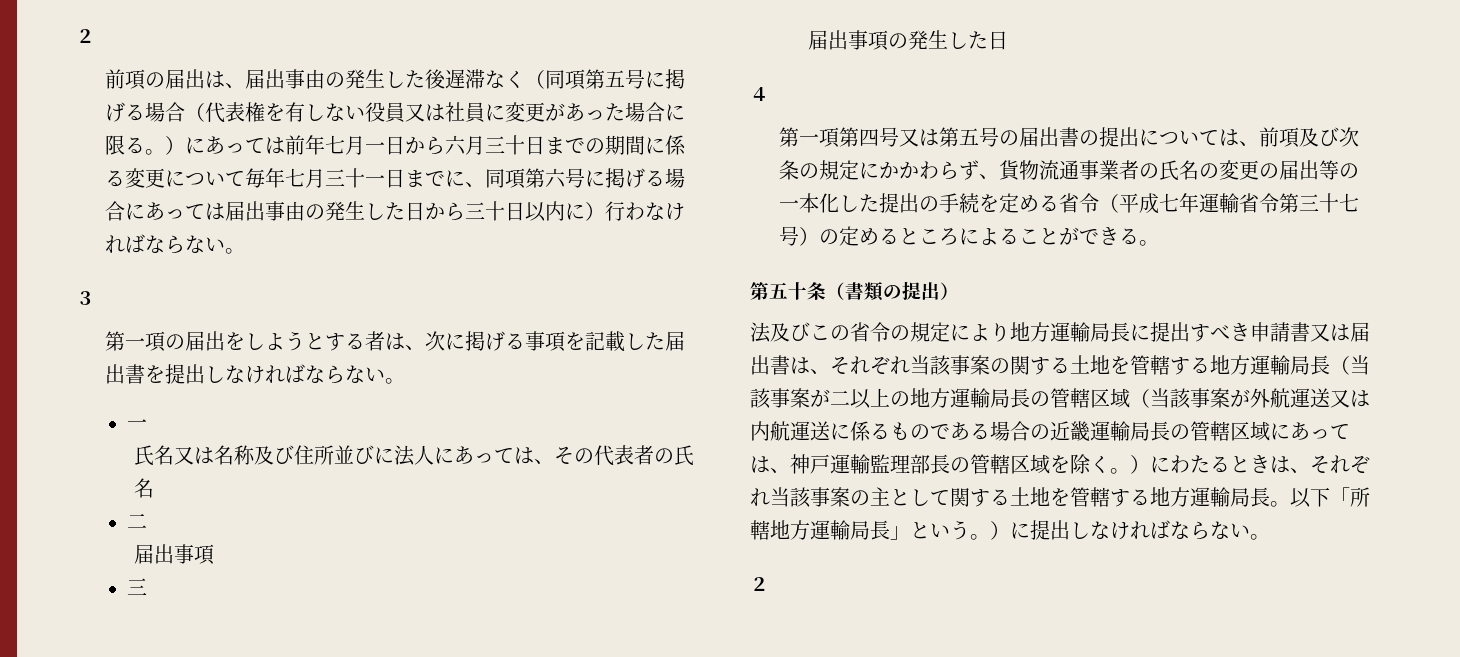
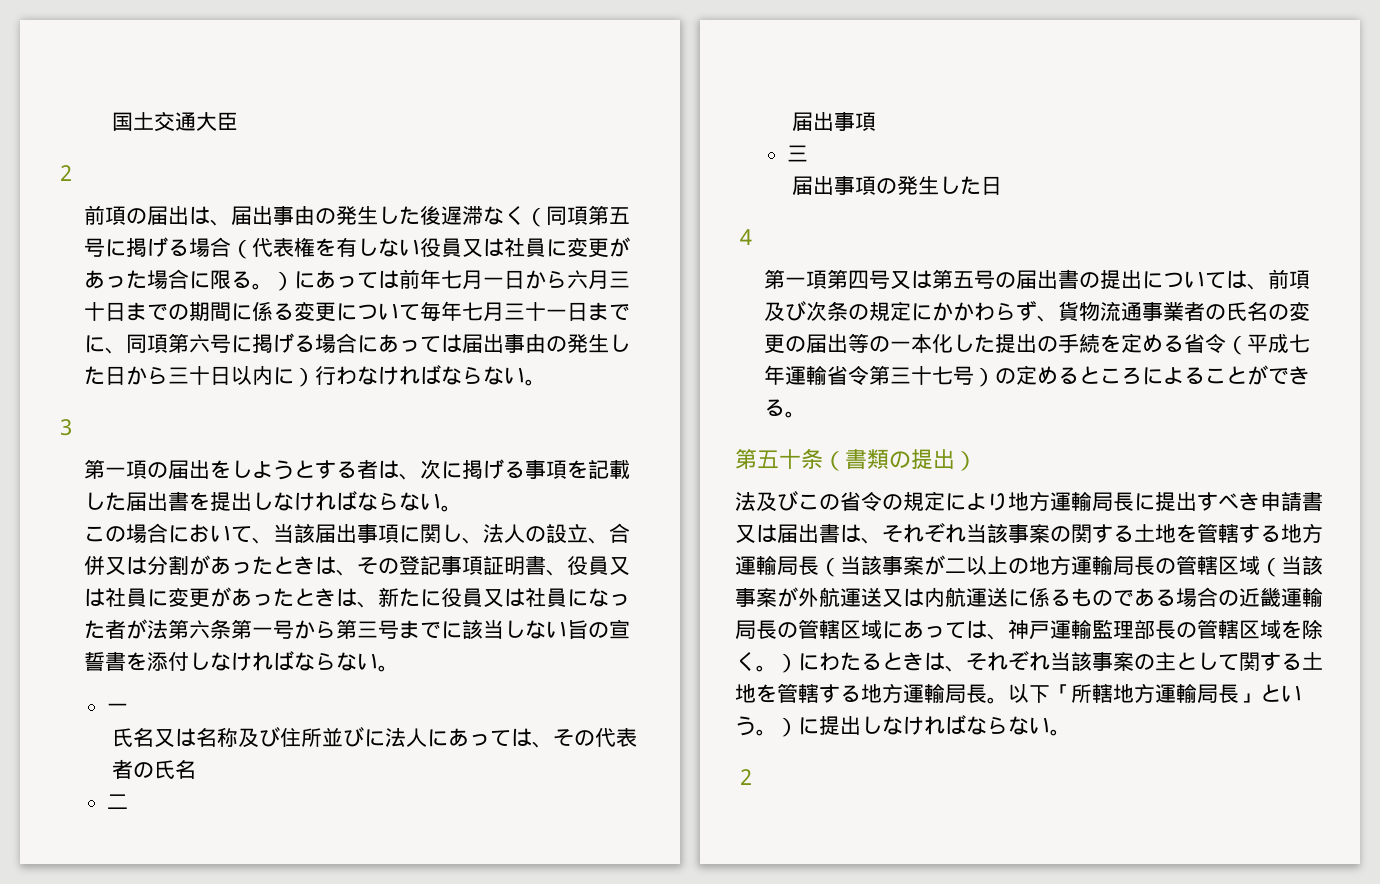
+ 国土交通大臣
+ この場合において、当該届出事項に関し、法人の設立、合併又は分割があったときは、その登記事項証明書、役員又は社員に変更があったときは、新たに役員又は社員になった者が法第六条第一号から第三号までに該当しない旨の宣誓書を添付しなければならない。

